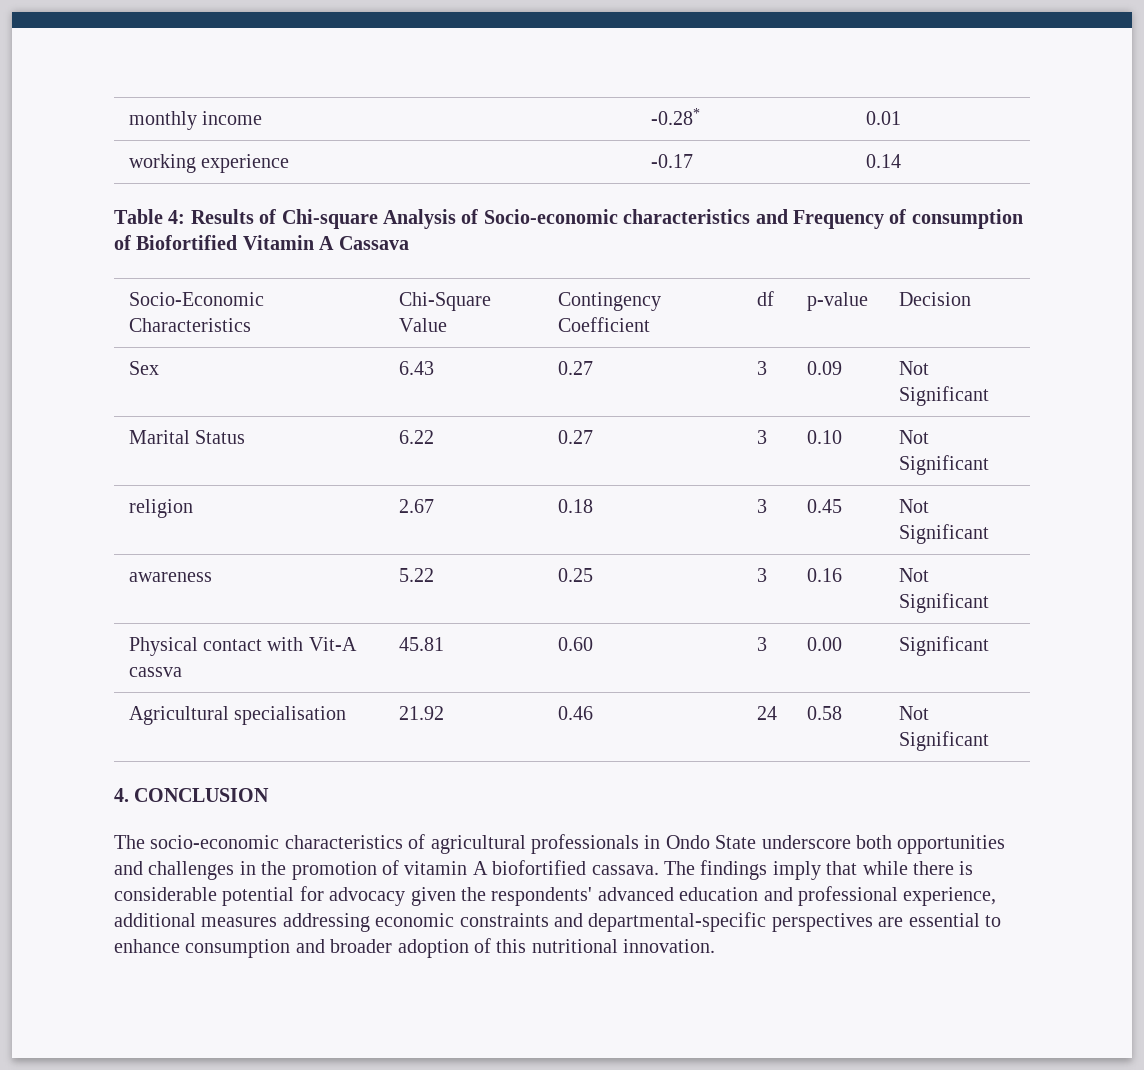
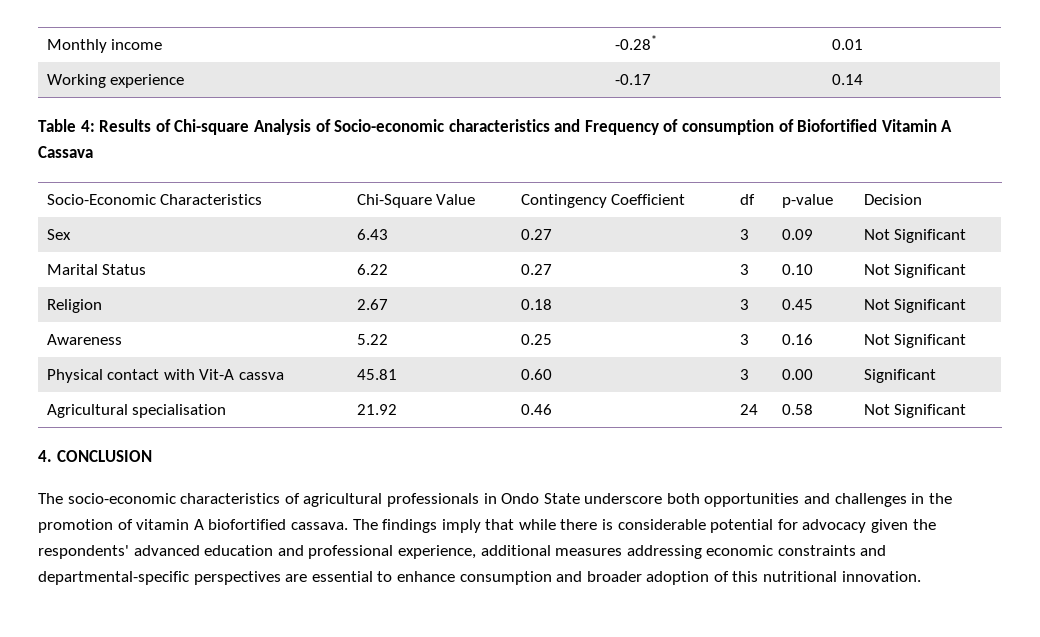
- monthly income | -0.28* | 0.01
+ Monthly income | -0.28* | 0.01
- working experience | -0.17 | 0.14
+ Working experience | -0.17 | 0.14
- religion | 2.67 | 0.18 | 3 | 0.45 | Not Significant
+ Religion | 2.67 | 0.18 | 3 | 0.45 | Not Significant
- awareness | 5.22 | 0.25 | 3 | 0.16 | Not Significant
+ Awareness | 5.22 | 0.25 | 3 | 0.16 | Not Significant

